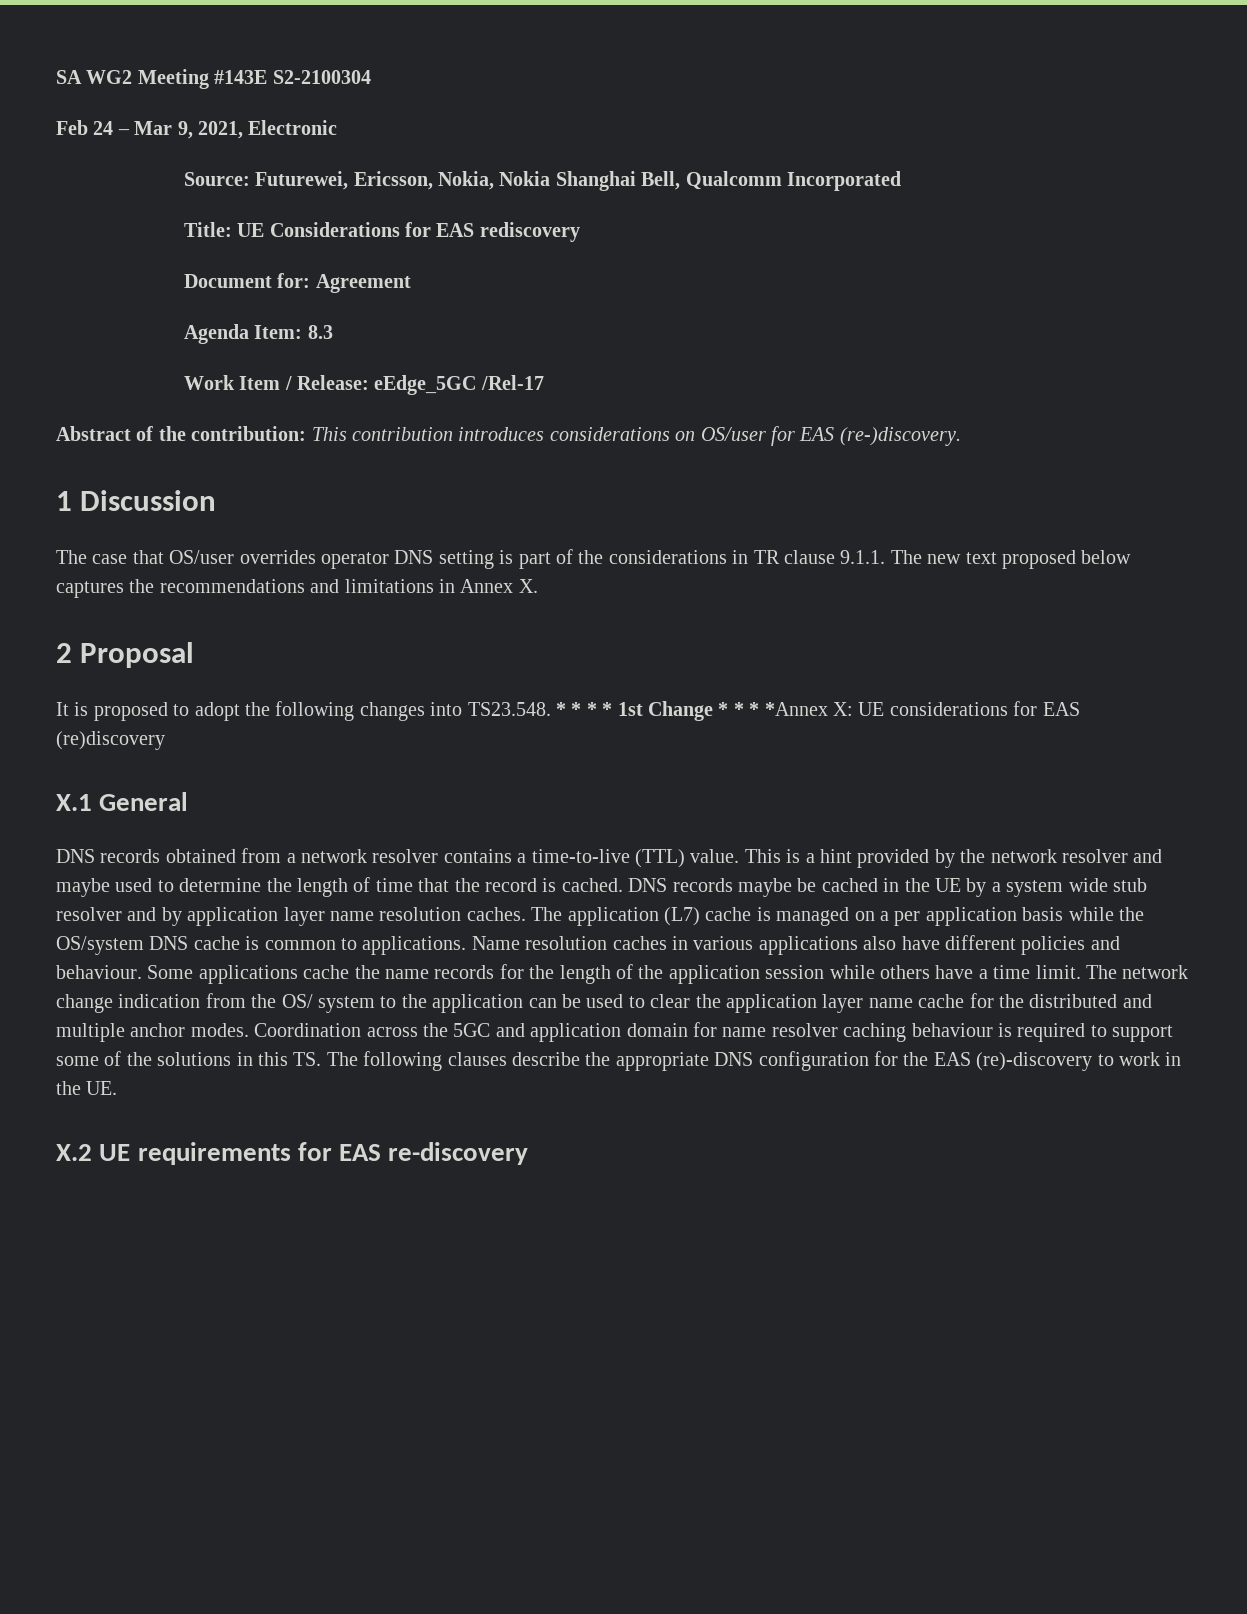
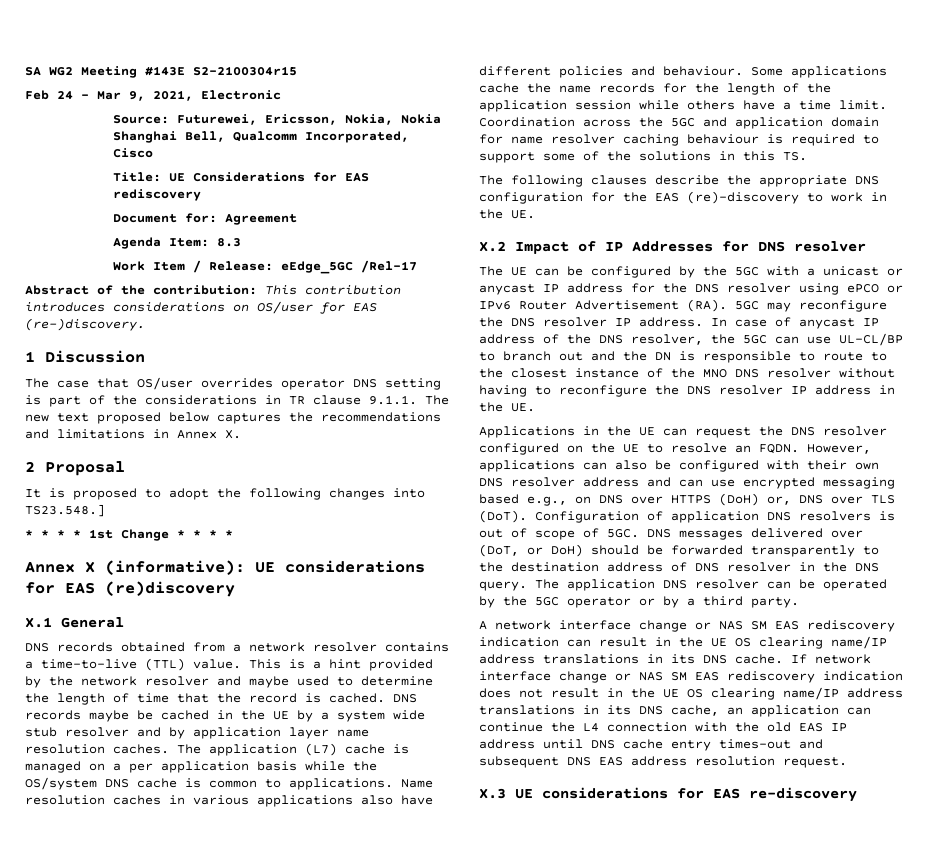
- SA WG2 Meeting #143E S2-2100304
+ SA WG2 Meeting #143E S2-2100304r15
- Source: Futurewei, Ericsson, Nokia, Nokia Shanghai Bell, Qualcomm Incorporated
+ Source: Futurewei, Ericsson, Nokia, Nokia Shanghai Bell, Qualcomm Incorporated, Cisco
- It is proposed to adopt the following changes into TS23.548. * * * * 1st Change * * * *Annex X: UE considerations for EAS (re)discovery
+ It is proposed to adopt the following changes into TS23.548.]
+ * * * * 1st Change * * * *
+ Annex X (informative): UE considerations for EAS (re)discovery
- The network change indication from the OS/ system to the application can be used to clear the application layer name cache for the distributed and multiple anchor modes.
- Coordination across the 5GC and application domain for name resolver caching behaviour is required to support some of the solutions in this TS. The following clauses describe the appropriate DNS configuration for the EAS (re)-discovery to work in the UE.
+ Coordination across the 5GC and application domain for name resolver caching behaviour is required to support some of the solutions in this TS.
+ The following clauses describe the appropriate DNS configuration for the EAS (re)-discovery to work in the UE.
- X.2 UE requirements for EAS re-discovery
+ X.2 Impact of IP Addresses for DNS resolver
+ The UE can be configured by the 5GC with a unicast or anycast IP address for the DNS resolver using ePCO or IPv6 Router Advertisement (RA). 5GC may reconfigure the DNS resolver IP address. In case of anycast IP address of the DNS resolver, the 5GC can use UL-CL/BP to branch out and the DN is responsible to route to the closest instance of the MNO DNS resolver without having to reconfigure the DNS resolver IP address in the UE.
+ Applications in the UE can request the DNS resolver configured on the UE to resolve an FQDN. However, applications can also be configured with their own DNS resolver address and can use encrypted messaging based e.g., on DNS over HTTPS (DoH) or, DNS over TLS (DoT). Configuration of application DNS resolvers is out of scope of 5GC. DNS messages delivered over (DoT, or DoH) should be forwarded transparently to the destination address of DNS resolver in the DNS query. The application DNS resolver can be operated by the 5GC operator or by a third party.
+ A network interface change or NAS SM EAS rediscovery indication can result in the UE OS clearing name/IP address translations in its DNS cache. If network interface change or NAS SM EAS rediscovery indication does not result in the UE OS clearing name/IP address translations in its DNS cache, an application can continue the L4 connection with the old EAS IP address until DNS cache entry times-out and subsequent DNS EAS address resolution request.
+ X.3 UE considerations for EAS re-discovery

